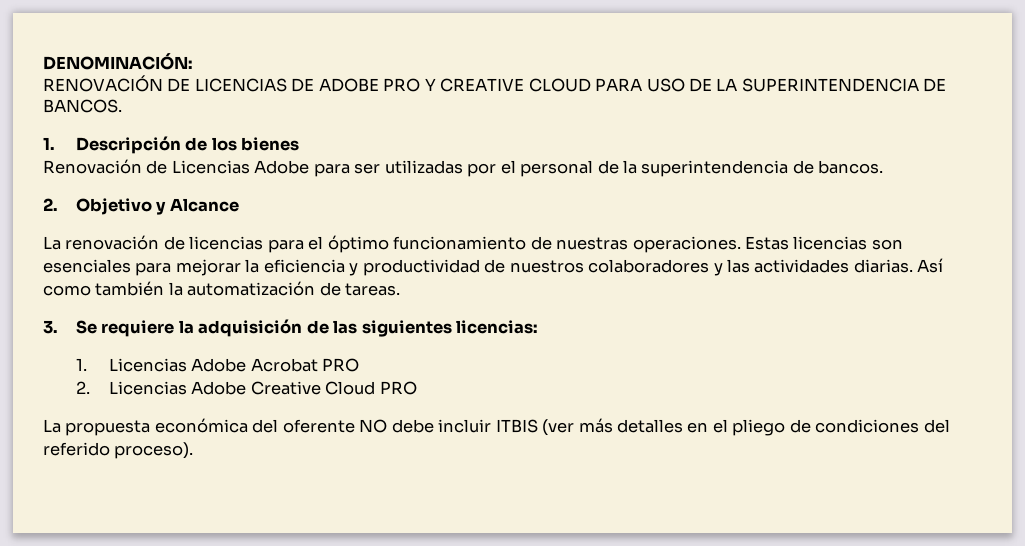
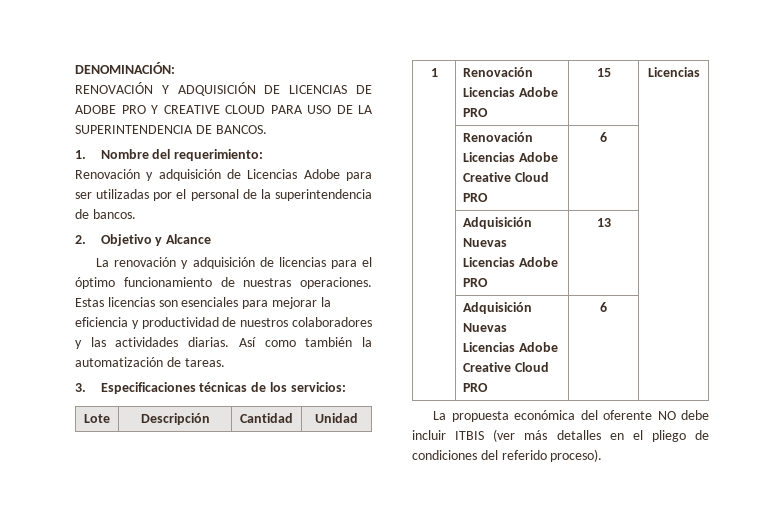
- RENOVACIÓN DE LICENCIAS DE ADOBE PRO Y CREATIVE CLOUD PARA USO DE LA SUPERINTENDENCIA DE BANCOS.
+ RENOVACIÓN Y ADQUISICIÓN DE LICENCIAS DE ADOBE PRO Y CREATIVE CLOUD PARA USO DE LA SUPERINTENDENCIA DE BANCOS.
- 1. Descripción de los bienes
- Renovación de Licencias Adobe para ser utilizadas por el personal de la superintendencia de bancos.
+ 1. Nombre del requerimiento:
+ Renovación y adquisición de Licencias Adobe para ser utilizadas por el personal de la superintendencia de bancos.
- La renovación de licencias para el óptimo funcionamiento de nuestras operaciones.
+ La renovación y adquisición de licencias para el óptimo funcionamiento de nuestras operaciones.
- 3. Se requiere la adquisición de las siguientes licencias:
- 1. Licencias Adobe Acrobat PRO
- 2. Licencias Adobe Creative Cloud PRO
+ 3. Especificaciones técnicas de los servicios:
+ Lote | Descripción | Cantidad | Unidad
+ 1 | Renovación Licencias Adobe PRO | 15 | Licencias
+ | Renovación Licencias Adobe Creative Cloud PRO | 6 |
+ | Adquisición Nuevas Licencias Adobe PRO | 13 |
+ | Adquisición Nuevas Licencias Adobe Creative Cloud PRO | 6 |

